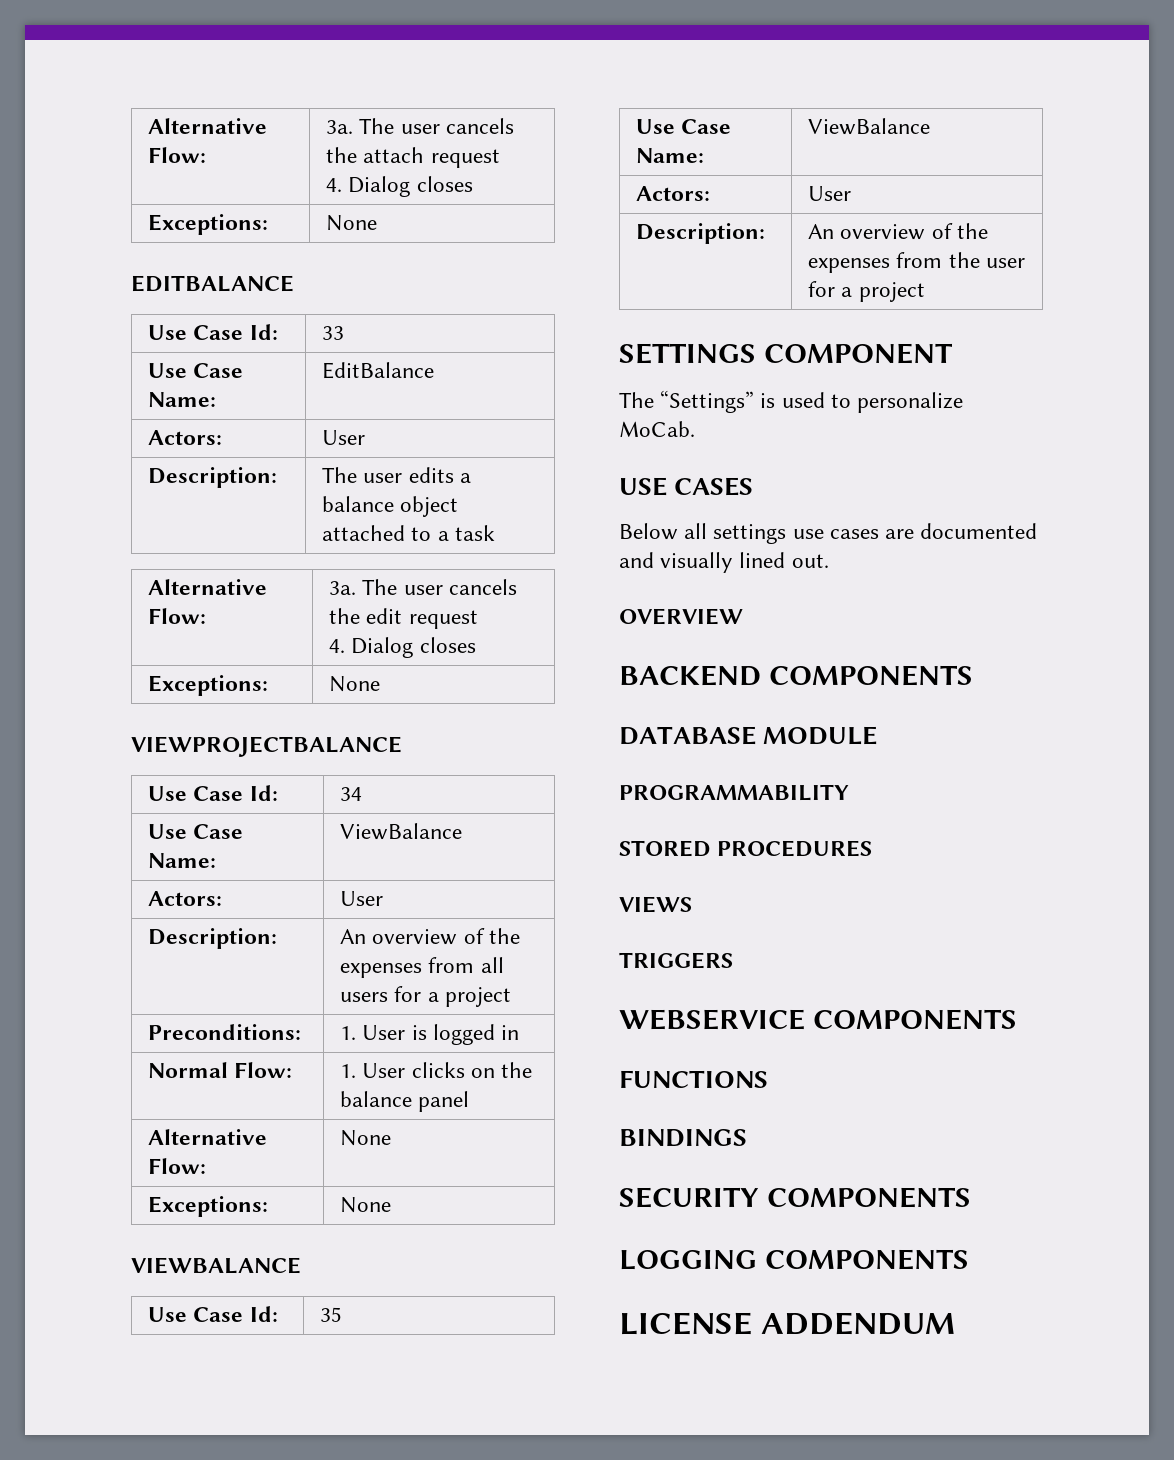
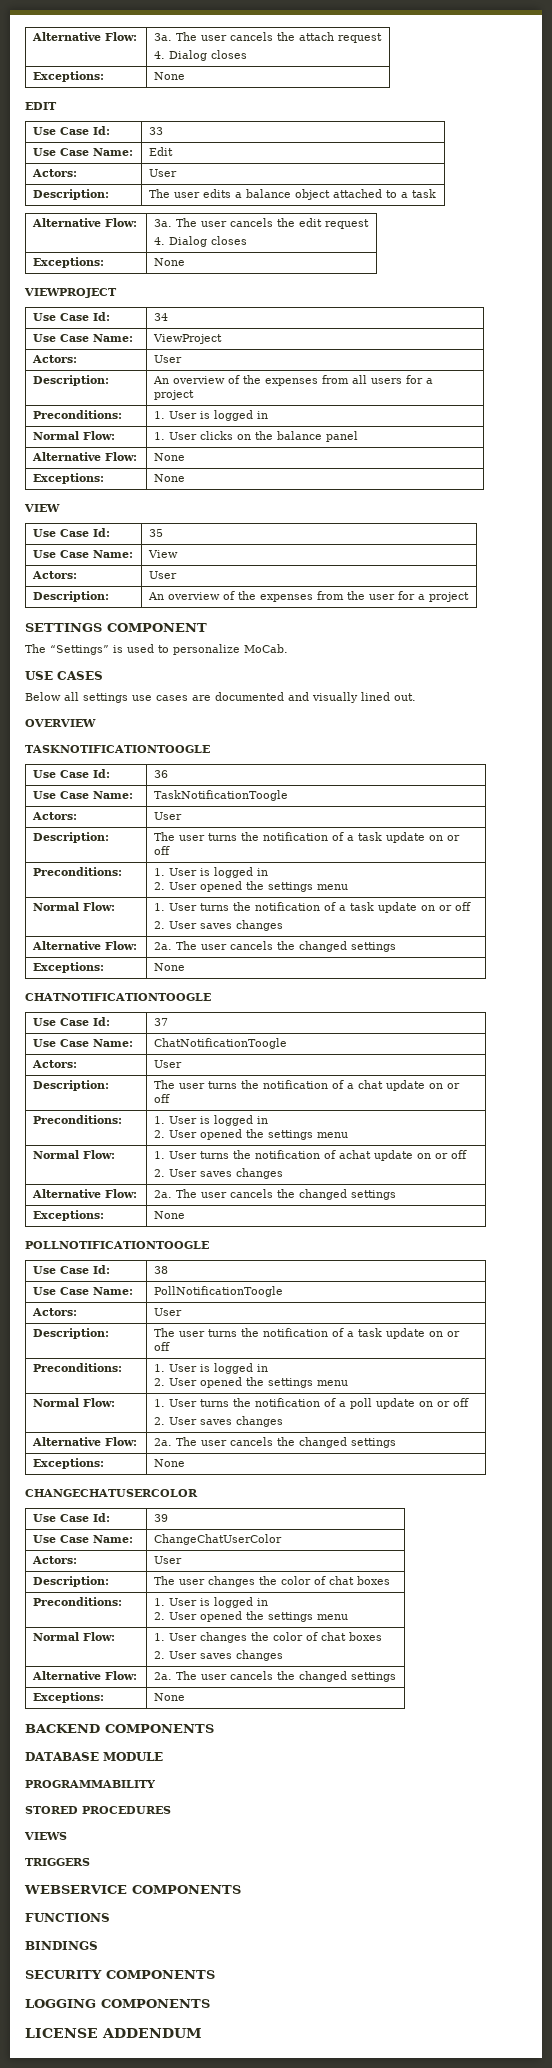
- EDITBALANCE
+ EDIT
- Use Case Name: | EditBalance
+ Use Case Name: | Edit
- VIEWPROJECTBALANCE
+ VIEWPROJECT
  Use Case Id: | 34
- Use Case Name: | ViewBalance
+ Use Case Name: | ViewProject
- VIEWBALANCE
+ VIEW
  Use Case Id: | 35
- Use Case Name: | ViewBalance
+ Use Case Name: | View
+ TASKNOTIFICATIONTOOGLE
+ Use Case Id: | 36
+ Use Case Name: | TaskNotificationToogle
+ Actors: | User
+ Description: | The user turns the notification of a task update on or off
+ Preconditions: | 1. User is logged in
+ 2. User opened the settings menu
+ Normal Flow: | 1. User turns the notification of a task update on or off
+ 2. User saves changes
+ Alternative Flow: | 2a. The user cancels the changed settings
+ Exceptions: | None
+ CHATNOTIFICATIONTOOGLE
+ Use Case Id: | 37
+ Use Case Name: | ChatNotificationToogle
+ Actors: | User
+ Description: | The user turns the notification of a chat update on or off
+ Preconditions: | 1. User is logged in
+ 2. User opened the settings menu
+ Normal Flow: | 1. User turns the notification of achat update on or off
+ 2. User saves changes
+ Alternative Flow: | 2a. The user cancels the changed settings
+ Exceptions: | None
+ POLLNOTIFICATIONTOOGLE
+ Use Case Id: | 38
+ Use Case Name: | PollNotificationToogle
+ Actors: | User
+ Description: | The user turns the notification of a task update on or off
+ Preconditions: | 1. User is logged in
+ 2. User opened the settings menu
+ Normal Flow: | 1. User turns the notification of a poll update on or off
+ 2. User saves changes
+ Alternative Flow: | 2a. The user cancels the changed settings
+ Exceptions: | None
+ CHANGECHATUSERCOLOR
+ Use Case Id: | 39
+ Use Case Name: | ChangeChatUserColor
+ Actors: | User
+ Description: | The user changes the color of chat boxes
+ Preconditions: | 1. User is logged in
+ 2. User opened the settings menu
+ Normal Flow: | 1. User changes the color of chat boxes
+ 2. User saves changes
+ Alternative Flow: | 2a. The user cancels the changed settings
+ Exceptions: | None

